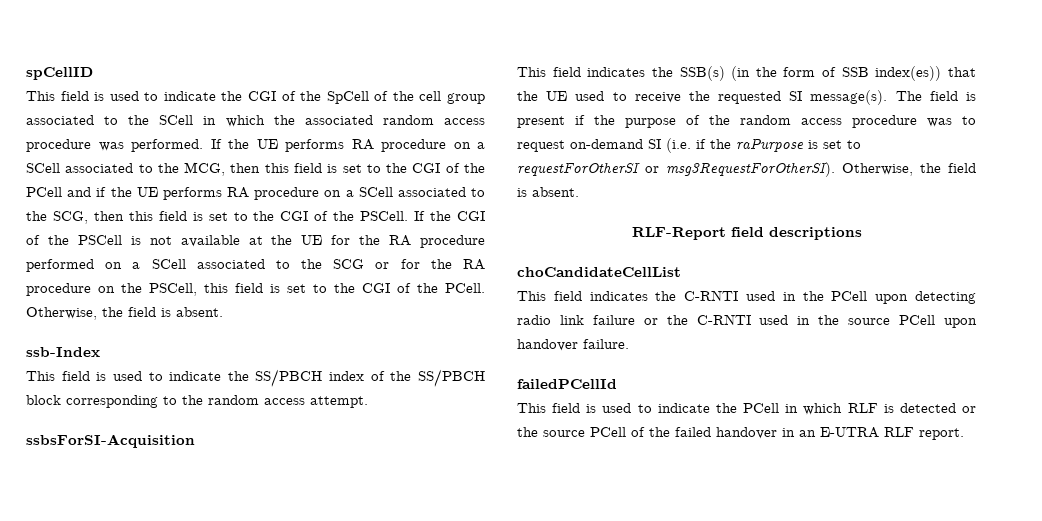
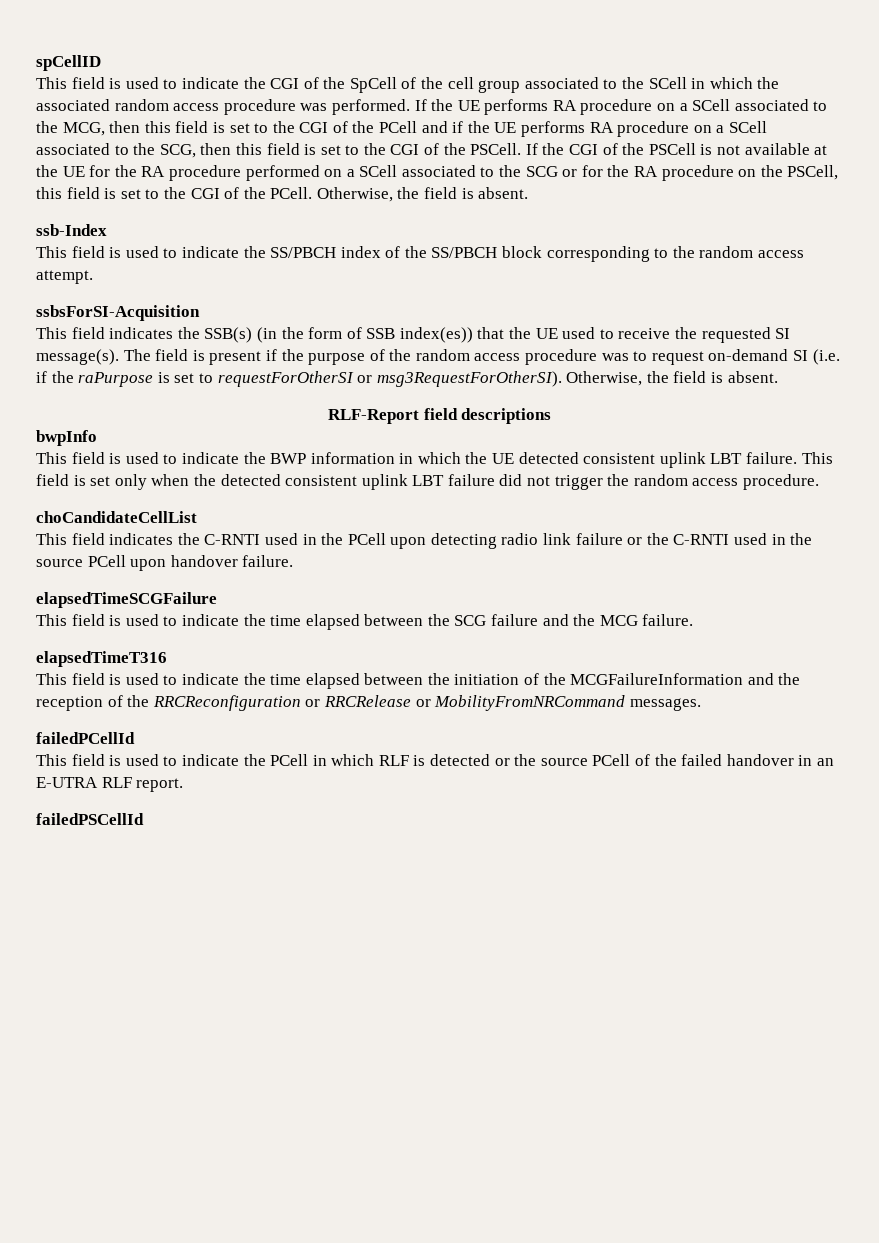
+ bwpInfo
+ This field is used to indicate the BWP information in which the UE detected consistent uplink LBT failure. This field is set only when the detected consistent uplink LBT failure did not trigger the random access procedure.
+ elapsedTimeSCGFailure
+ This field is used to indicate the time elapsed between the SCG failure and the MCG failure.
+ elapsedTimeT316
+ This field is used to indicate the time elapsed between the initiation of the MCGFailureInformation and the reception of the RRCReconfiguration or RRCRelease or MobilityFromNRCommand messages.
+ failedPSCellId

